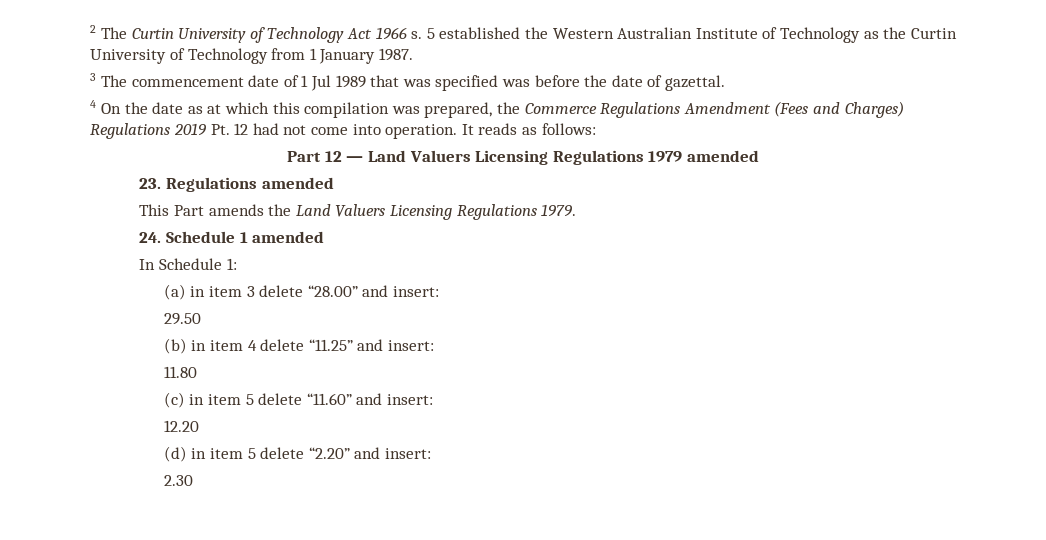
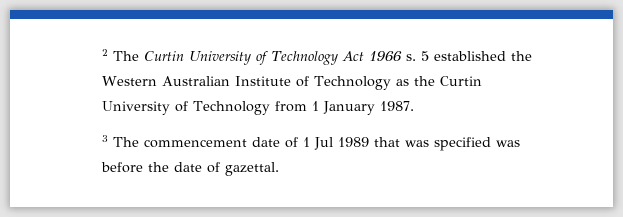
- 4 On the date as at which this compilation was prepared, the Commerce Regulations Amendment (Fees and Charges) Regulations 2019 Pt. 12 had not come into operation. It reads as follows:
- Part 12 — Land Valuers Licensing Regulations 1979 amended
- 23. Regulations amended
- This Part amends the Land Valuers Licensing Regulations 1979.
- 24. Schedule 1 amended
- In Schedule 1:
- (a) in item 3 delete “28.00” and insert:
- 29.50
- (b) in item 4 delete “11.25” and insert:
- 11.80
- (c) in item 5 delete “11.60” and insert:
- 12.20
- (d) in item 5 delete “2.20” and insert:
- 2.30

